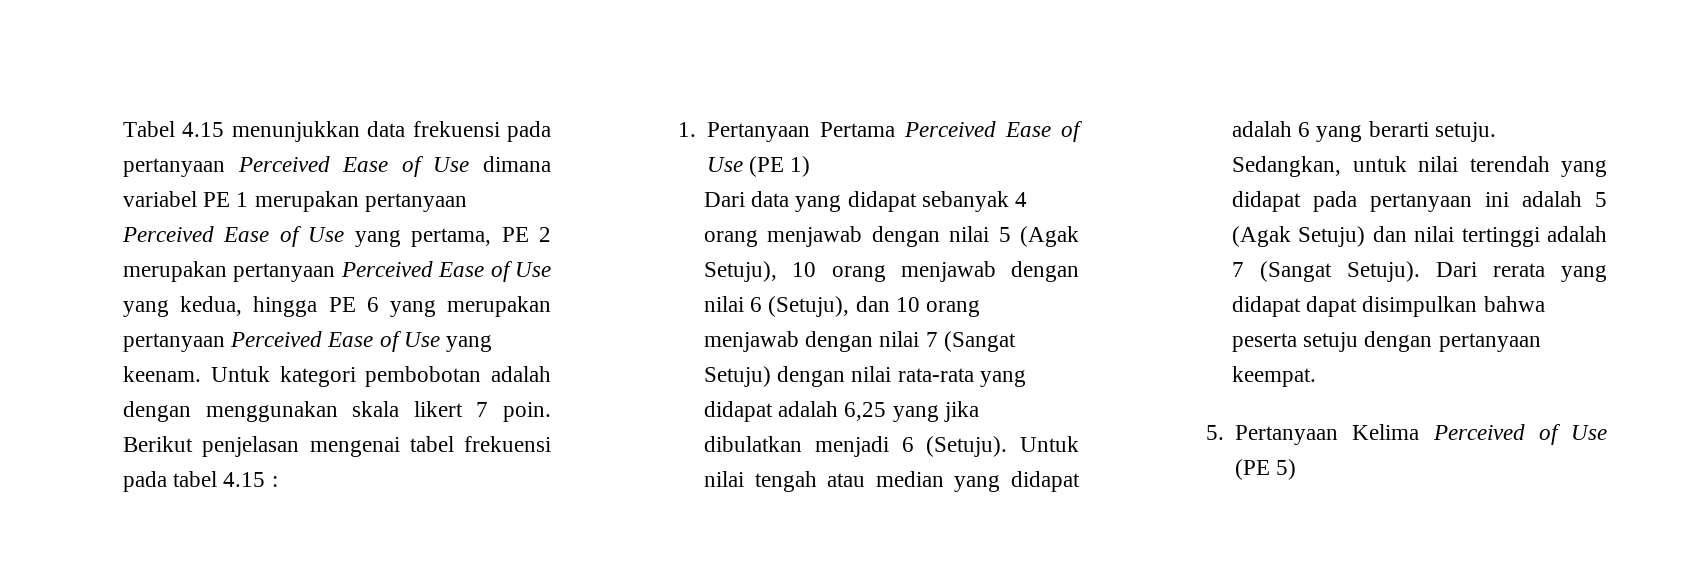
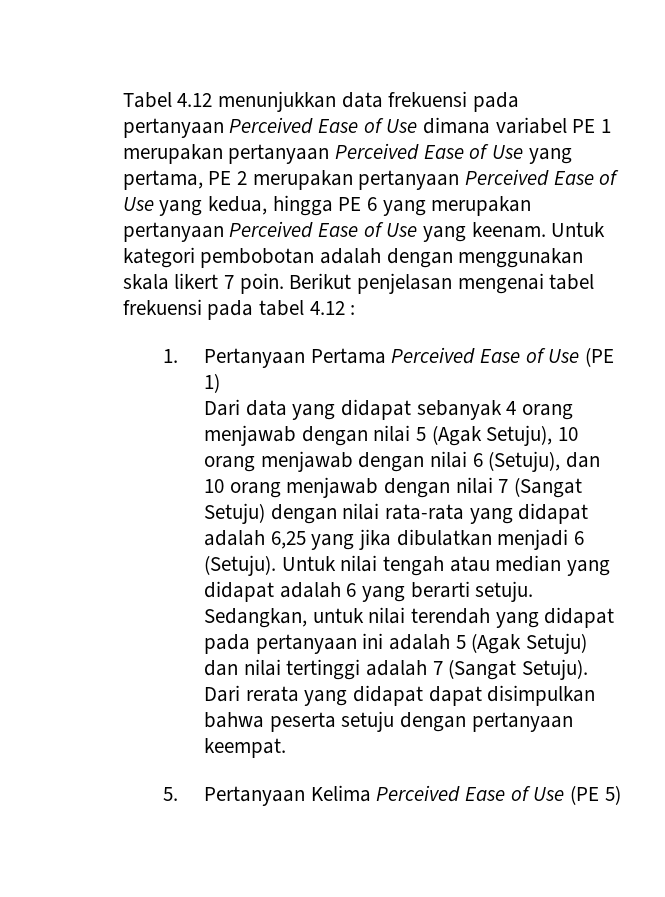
- Tabel 4.15 menunjukkan data frekuensi pada pertanyaan Perceived Ease of Use dimana variabel PE 1 merupakan pertanyaan Perceived Ease of Use yang pertama, PE 2 merupakan pertanyaan Perceived Ease of Use yang kedua, hingga PE 6 yang merupakan pertanyaan Perceived Ease of Use yang keenam.
+ Tabel 4.12 menunjukkan data frekuensi pada pertanyaan Perceived Ease of Use dimana variabel PE 1 merupakan pertanyaan Perceived Ease of Use yang pertama, PE 2 merupakan pertanyaan Perceived Ease of Use yang kedua, hingga PE 6 yang merupakan pertanyaan Perceived Ease of Use yang keenam.
- Berikut penjelasan mengenai tabel frekuensi pada tabel 4.15 :
+ Berikut penjelasan mengenai tabel frekuensi pada tabel 4.12 :
- 5. Pertanyaan Kelima Perceived of Use (PE 5)
+ 5. Pertanyaan Kelima Perceived Ease of Use (PE 5)

